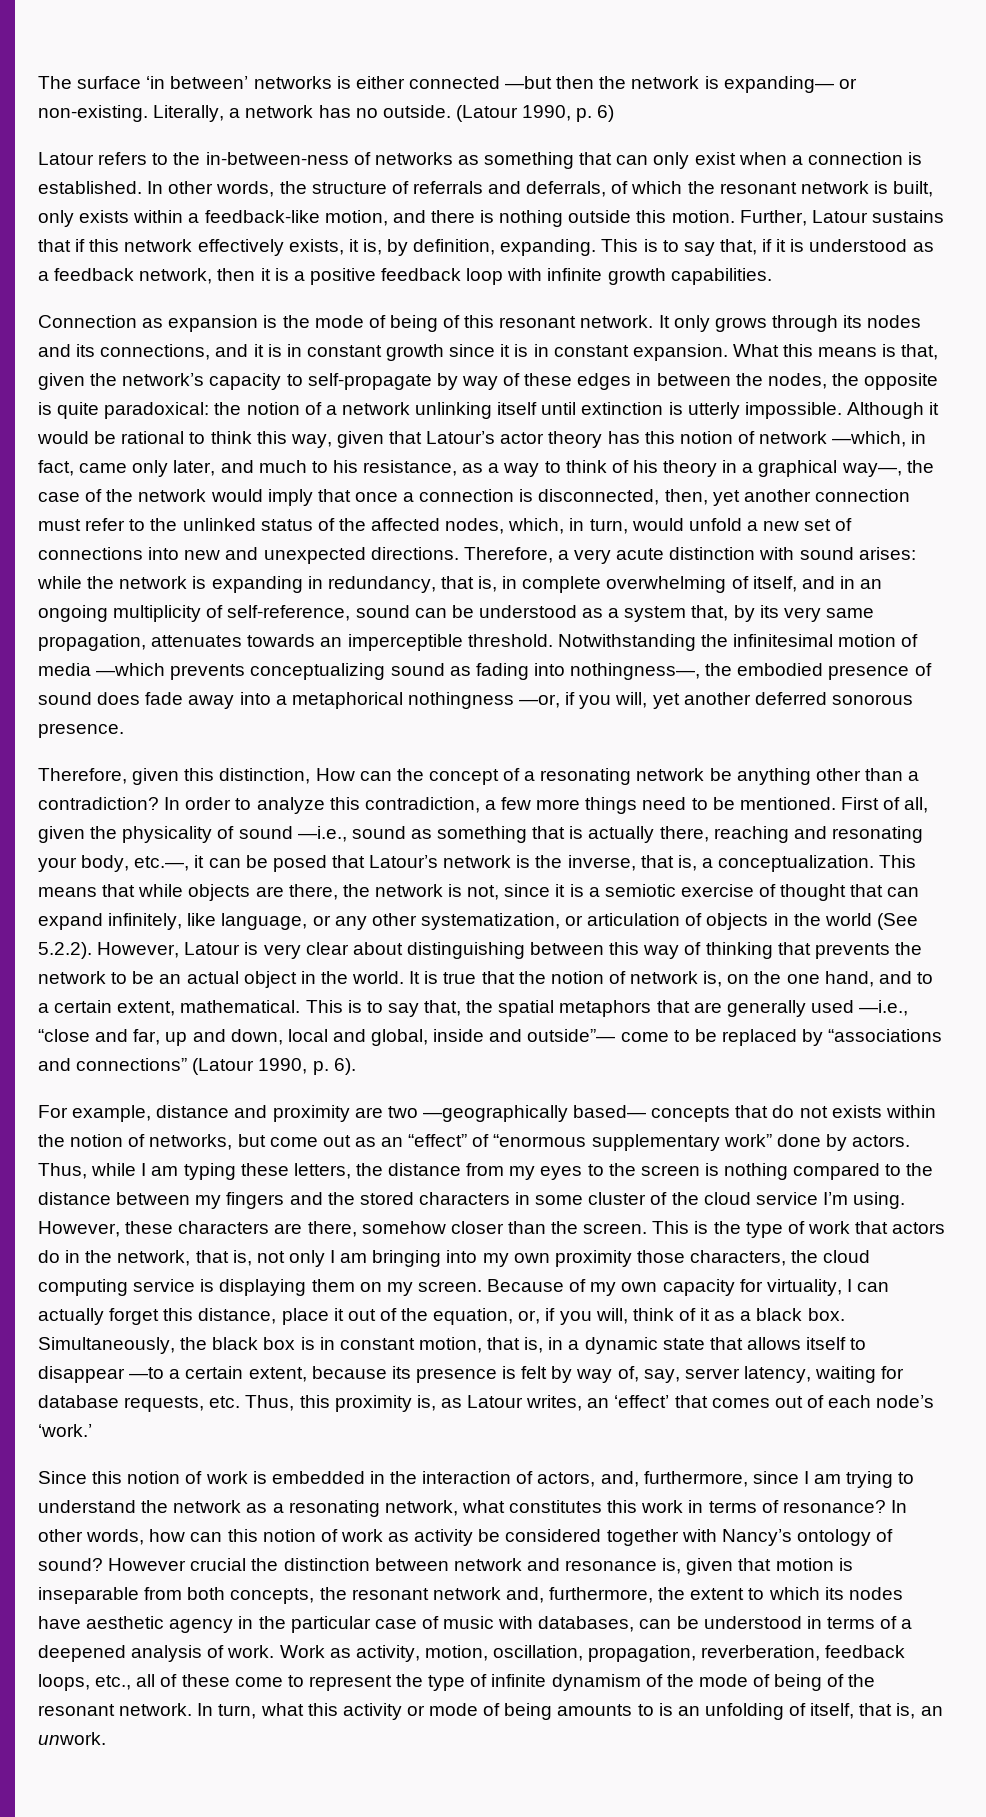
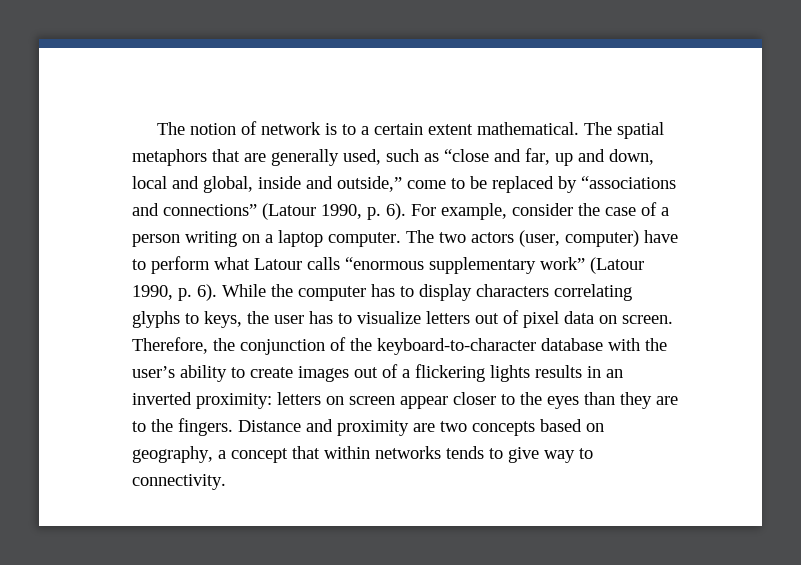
- The surface ‘in between’ networks is either connected —but then the network is expanding— or non-existing. Literally, a network has no outside. (Latour 1990, p. 6)
- Latour refers to the in-between-ness of networks as something that can only exist when a connection is established. In other words, the structure of referrals and deferrals, of which the resonant network is built, only exists within a feedback-like motion, and there is nothing outside this motion. Further, Latour sustains that if this network effectively exists, it is, by definition, expanding. This is to say that, if it is understood as a feedback network, then it is a positive feedback loop with infinite growth capabilities.
- Connection as expansion is the mode of being of this resonant network. It only grows through its nodes and its connections, and it is in constant growth since it is in constant expansion. What this means is that, given the network’s capacity to self-propagate by way of these edges in between the nodes, the opposite is quite paradoxical: the notion of a network unlinking itself until extinction is utterly impossible. Although it would be rational to think this way, given that Latour’s actor theory has this notion of network —which, in fact, came only later, and much to his resistance, as a way to think of his theory in a graphical way—, the case of the network would imply that once a connection is disconnected, then, yet another connection must refer to the unlinked status of the affected nodes, which, in turn, would unfold a new set of connections into new and unexpected directions. Therefore, a very acute distinction with sound arises: while the network is expanding in redundancy, that is, in complete overwhelming of itself, and in an ongoing multiplicity of self-reference, sound can be understood as a system that, by its very same propagation, attenuates towards an imperceptible threshold. Notwithstanding the infinitesimal motion of media —which prevents conceptualizing sound as fading into nothingness—, the embodied presence of sound does fade away into a metaphorical nothingness —or, if you will, yet another deferred sonorous presence.
- Therefore, given this distinction, How can the concept of a resonating network be anything other than a contradiction? In order to analyze this contradiction, a few more things need to be mentioned. First of all, given the physicality of sound —i.e., sound as something that is actually there, reaching and resonating your body, etc.—, it can be posed that Latour’s network is the inverse, that is, a conceptualization. This means that while objects are there, the network is not, since it is a semiotic exercise of thought that can expand infinitely, like language, or any other systematization, or articulation of objects in the world (See 5.2.2). However, Latour is very clear about distinguishing between this way of thinking that prevents the network to be an actual object in the world. It is true that the notion of network is, on the one hand, and to a certain extent, mathematical. This is to say that, the spatial metaphors that are generally used —i.e., “close and far, up and down, local and global, inside and outside”— come to be replaced by “associations and connections” (Latour 1990, p. 6).
- For example, distance and proximity are two —geographically based— concepts that do not exists within the notion of networks, but come out as an “effect” of “enormous supplementary work” done by actors. Thus, while I am typing these letters, the distance from my eyes to the screen is nothing compared to the distance between my fingers and the stored characters in some cluster of the cloud service I’m using. However, these characters are there, somehow closer than the screen. This is the type of work that actors do in the network, that is, not only I am bringing into my own proximity those characters, the cloud computing service is displaying them on my screen. Because of my own capacity for virtuality, I can actually forget this distance, place it out of the equation, or, if you will, think of it as a black box. Simultaneously, the black box is in constant motion, that is, in a dynamic state that allows itself to disappear —to a certain extent, because its presence is felt by way of, say, server latency, waiting for database requests, etc. Thus, this proximity is, as Latour writes, an ‘effect’ that comes out of each node’s ‘work.’
- Since this notion of work is embedded in the interaction of actors, and, furthermore, since I am trying to understand the network as a resonating network, what constitutes this work in terms of resonance? In other words, how can this notion of work as activity be considered together with Nancy’s ontology of sound? However crucial the distinction between network and resonance is, given that motion is inseparable from both concepts, the resonant network and, furthermore, the extent to which its nodes have aesthetic agency in the particular case of music with databases, can be understood in terms of a deepened analysis of work. Work as activity, motion, oscillation, propagation, reverberation, feedback loops, etc., all of these come to represent the type of infinite dynamism of the mode of being of the resonant network. In turn, what this activity or mode of being amounts to is an unfolding of itself, that is, an unwork.
+ The notion of network is to a certain extent mathematical. The spatial metaphors that are generally used, such as “close and far, up and down, local and global, inside and outside,” come to be replaced by “associations and connections” (Latour 1990, p. 6). For example, consider the case of a person writing on a laptop computer. The two actors (user, computer) have to perform what Latour calls “enormous supplementary work” (Latour 1990, p. 6). While the computer has to display characters correlating glyphs to keys, the user has to visualize letters out of pixel data on screen. Therefore, the conjunction of the keyboard-to-character database with the user’s ability to create images out of a flickering lights results in an inverted proximity: letters on screen appear closer to the eyes than they are to the fingers. Distance and proximity are two concepts based on geography, a concept that within networks tends to give way to connectivity.

